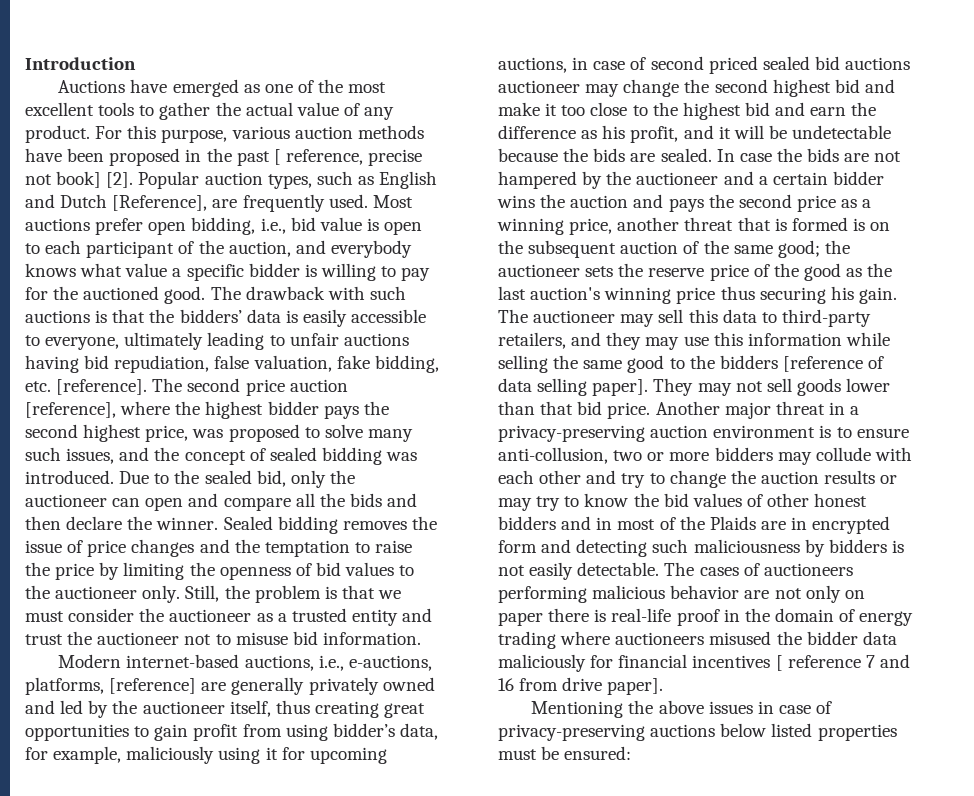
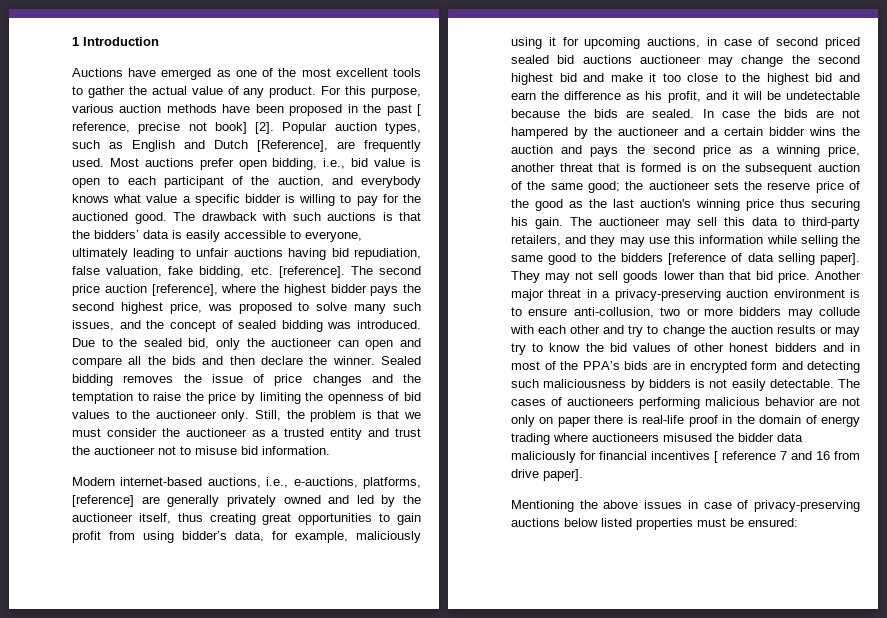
- Introduction
+ 1 Introduction
- Another major threat in a privacy-preserving auction environment is to ensure anti-collusion, two or more bidders may collude with each other and try to change the auction results or may try to know the bid values of other honest bidders and in most of the Plaids are in encrypted form and detecting such maliciousness by bidders is not easily detectable.
+ Another major threat in a privacy-preserving auction environment is to ensure anti-collusion, two or more bidders may collude with each other and try to change the auction results or may try to know the bid values of other honest bidders and in most of the PPA’s bids are in encrypted form and detecting such maliciousness by bidders is not easily detectable.

